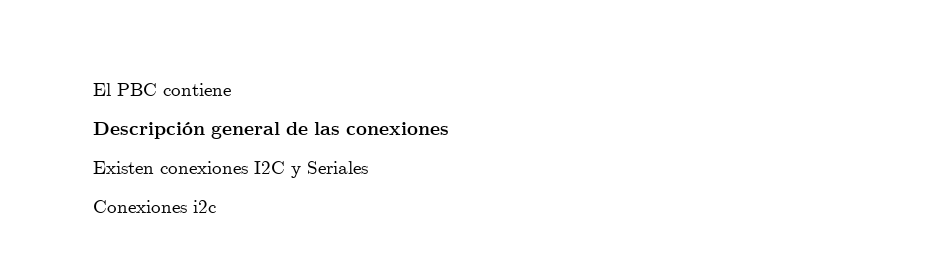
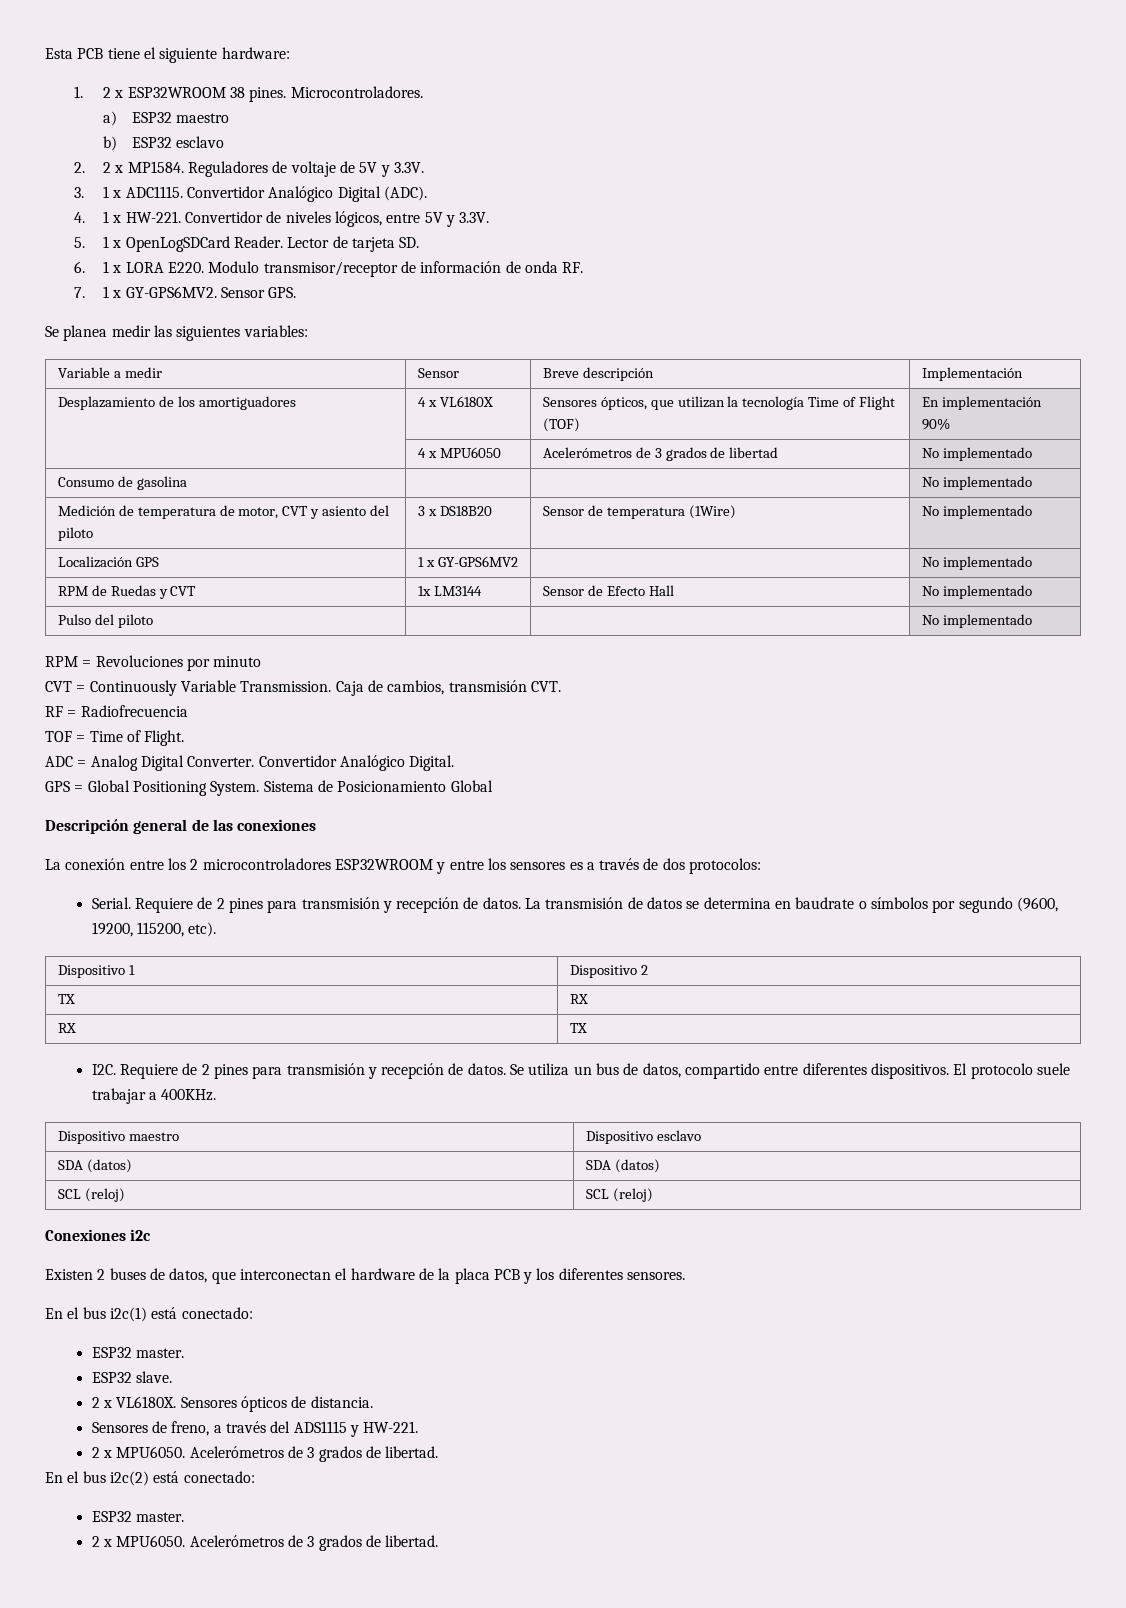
- El PBC contiene
+ Esta PCB tiene el siguiente hardware:
+ 1. 2 x ESP32WROOM 38 pines. Microcontroladores.
+ a) ESP32 maestro
+ b) ESP32 esclavo
+ 2. 2 x MP1584. Reguladores de voltaje de 5V y 3.3V.
+ 3. 1 x ADC1115. Convertidor Analógico Digital (ADC).
+ 4. 1 x HW-221. Convertidor de niveles lógicos, entre 5V y 3.3V.
+ 5. 1 x OpenLogSDCard Reader. Lector de tarjeta SD.
+ 6. 1 x LORA E220. Modulo transmisor/receptor de información de onda RF.
+ 7. 1 x GY-GPS6MV2. Sensor GPS.
+ Se planea medir las siguientes variables:
+ Variable a medir | Sensor | Breve descripción | Implementación
+ Desplazamiento de los amortiguadores | 4 x VL6180X | Sensores ópticos, que utilizan la tecnología Time of Flight (TOF) | En implementación 90%
+ | 4 x MPU6050 | Acelerómetros de 3 grados de libertad | No implementado
+ Consumo de gasolina | | | No implementado
+ Medición de temperatura de motor, CVT y asiento del piloto | 3 x DS18B20 | Sensor de temperatura (1Wire) | No implementado
+ Localización GPS | 1 x GY-GPS6MV2 | | No implementado
+ RPM de Ruedas y CVT | 1x LM3144 | Sensor de Efecto Hall | No implementado
+ Pulso del piloto | | | No implementado
+ RPM = Revoluciones por minuto
+ CVT = Continuously Variable Transmission. Caja de cambios, transmisión CVT.
+ RF = Radiofrecuencia
+ TOF = Time of Flight.
+ ADC = Analog Digital Converter. Convertidor Analógico Digital.
+ GPS = Global Positioning System. Sistema de Posicionamiento Global
- Existen conexiones I2C y Seriales
+ La conexión entre los 2 microcontroladores ESP32WROOM y entre los sensores es a través de dos protocolos:
+ Serial. Requiere de 2 pines para transmisión y recepción de datos. La transmisión de datos se determina en baudrate o símbolos por segundo (9600, 19200, 115200, etc).
+ Dispositivo 1 | Dispositivo 2
+ TX | RX
+ RX | TX
+ I2C. Requiere de 2 pines para transmisión y recepción de datos. Se utiliza un bus de datos, compartido entre diferentes dispositivos. El protocolo suele trabajar a 400KHz.
+ Dispositivo maestro | Dispositivo esclavo
+ SDA (datos) | SDA (datos)
+ SCL (reloj) | SCL (reloj)
  Conexiones i2c
+ Existen 2 buses de datos, que interconectan el hardware de la placa PCB y los diferentes sensores.
+ En el bus i2c(1) está conectado:
+ ESP32 master.
+ ESP32 slave.
+ 2 x VL6180X. Sensores ópticos de distancia.
+ Sensores de freno, a través del ADS1115 y HW-221.
+ 2 x MPU6050. Acelerómetros de 3 grados de libertad.
+ En el bus i2c(2) está conectado:
+ ESP32 master.
+ 2 x MPU6050. Acelerómetros de 3 grados de libertad.

